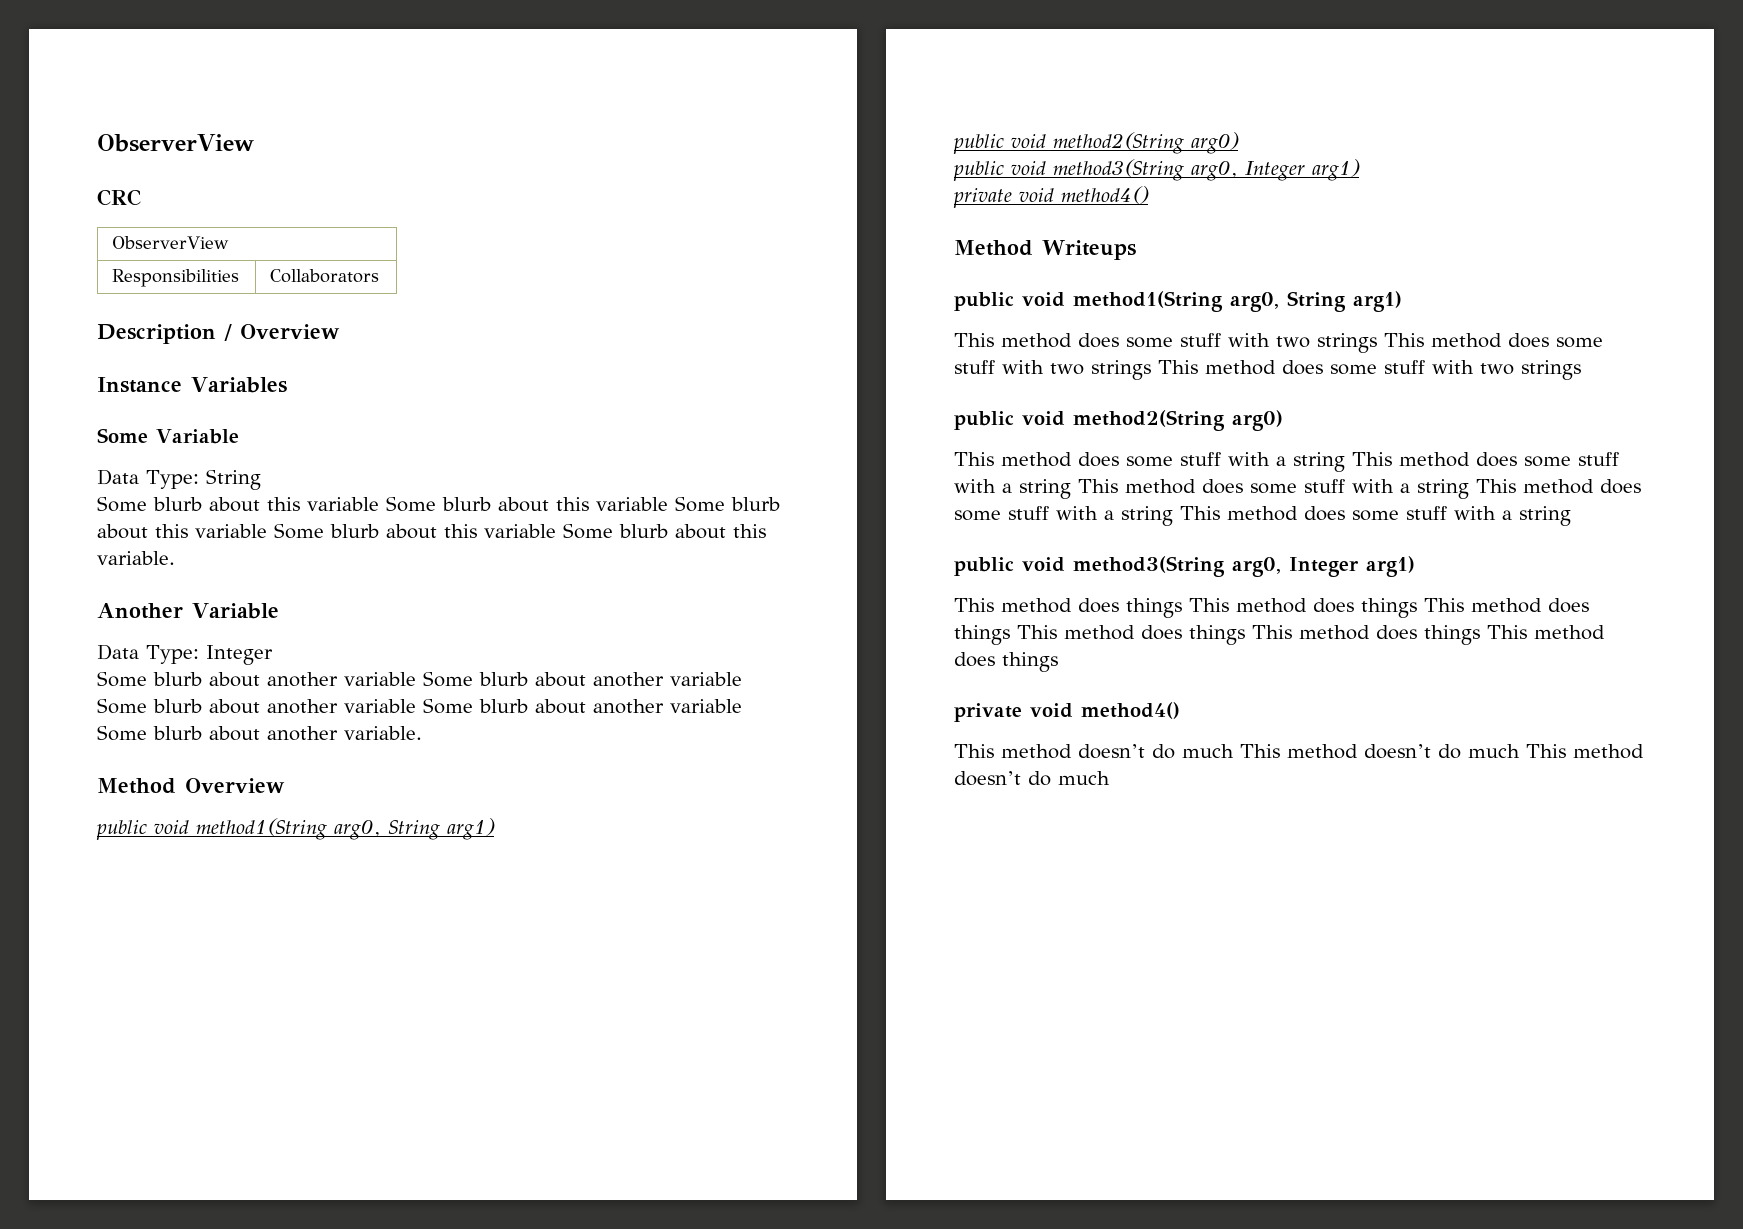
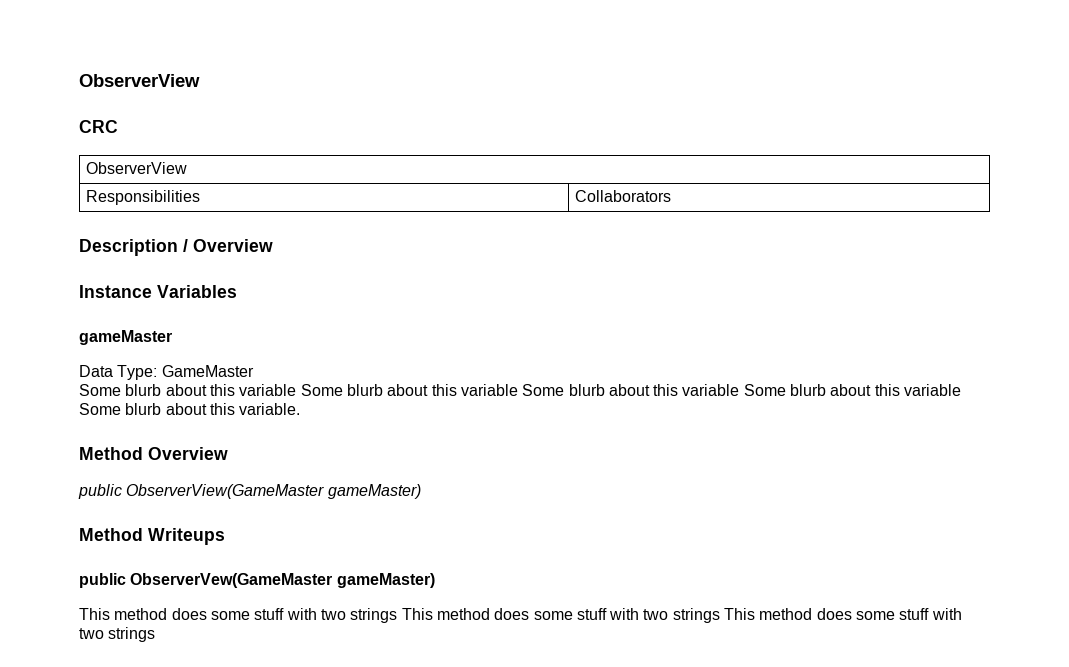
- Some Variable
- Data Type: String
+ gameMaster
+ Data Type: GameMaster
- Another Variable
- Data Type: Integer
- Some blurb about another variable Some blurb about another variable Some blurb about another variable Some blurb about another variable Some blurb about another variable.
  Method Overview
- public void method1(String arg0, String arg1)
- public void method2(String arg0)
- public void method3(String arg0, Integer arg1)
- private void method4()
+ public ObserverView(GameMaster gameMaster)
  Method Writeups
- public void method1(String arg0, String arg1)
+ public ObserverVew(GameMaster gameMaster)
  This method does some stuff with two strings This method does some stuff with two strings This method does some stuff with two strings
- public void method2(String arg0)
- This method does some stuff with a string This method does some stuff with a string This method does some stuff with a string This method does some stuff with a string This method does some stuff with a string
- public void method3(String arg0, Integer arg1)
- This method does things This method does things This method does things This method does things This method does things This method does things
- private void method4()
- This method doesn’t do much This method doesn’t do much This method doesn’t do much

